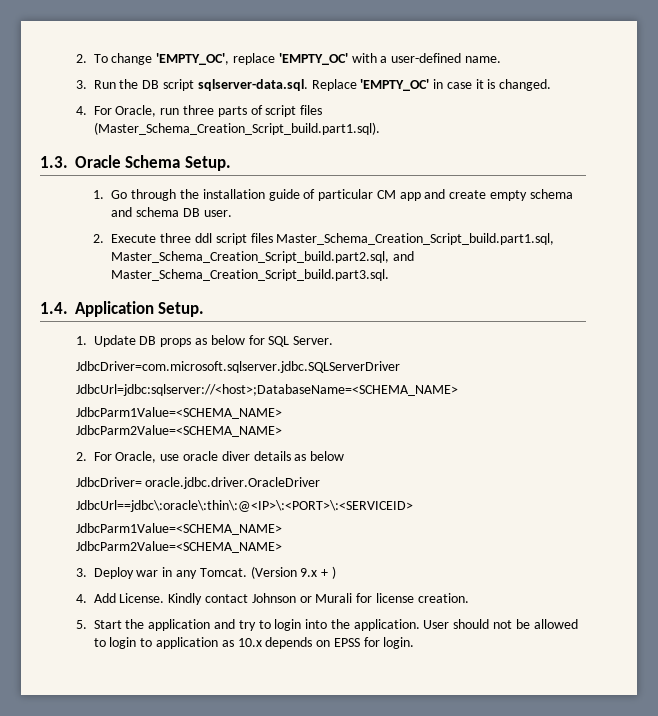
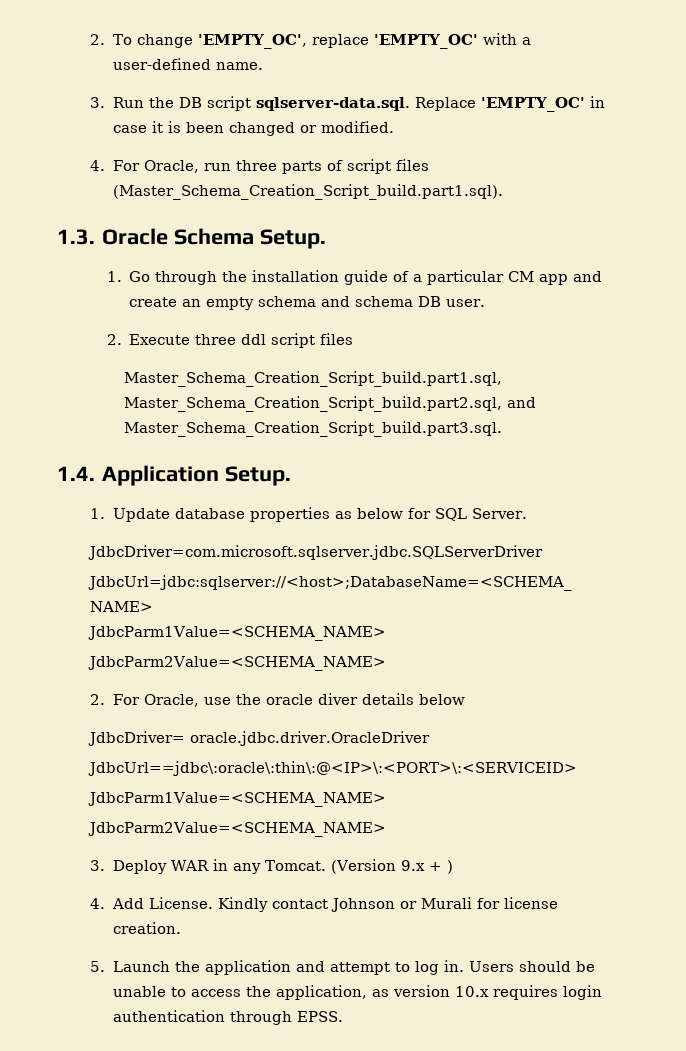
- 3. Run the DB script sqlserver-data.sql. Replace 'EMPTY_OC' in case it is changed.
+ 3. Run the DB script sqlserver-data.sql. Replace 'EMPTY_OC' in case it is been changed or modified.
- 1. Go through the installation guide of particular CM app and create empty schema and schema DB user.
+ 1. Go through the installation guide of a particular CM app and create an empty schema and schema DB user.
- 2. Execute three ddl script files Master_Schema_Creation_Script_build.part1.sql, Master_Schema_Creation_Script_build.part2.sql, and Master_Schema_Creation_Script_build.part3.sql.
+ 2. Execute three ddl script files
+ Master_Schema_Creation_Script_build.part1.sql, Master_Schema_Creation_Script_build.part2.sql, and Master_Schema_Creation_Script_build.part3.sql.
- 1. Update DB props as below for SQL Server.
+ 1. Update database properties as below for SQL Server.
- 2. For Oracle, use oracle diver details as below
+ 2. For Oracle, use the oracle diver details below
- 3. Deploy war in any Tomcat.
+ 3. Deploy WAR in any Tomcat.
- 5. Start the application and try to login into the application. User should not be allowed to login to application as 10.x depends on EPSS for login.
+ 5. Launch the application and attempt to log in. Users should be unable to access the application, as version 10.x requires login authentication through EPSS.

